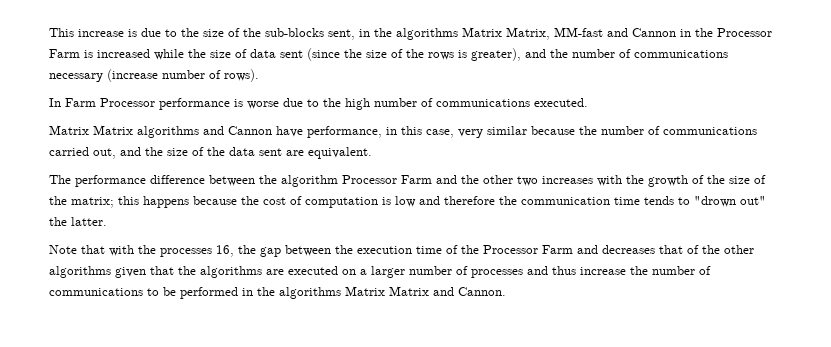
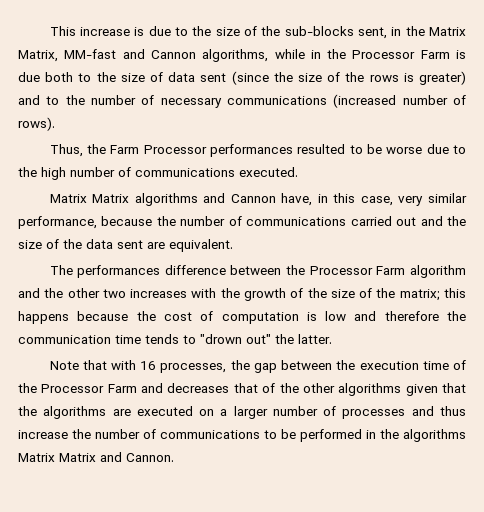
- This increase is due to the size of the sub-blocks sent, in the algorithms Matrix Matrix, MM-fast and Cannon in the Processor Farm is increased while the size of data sent (since the size of the rows is greater), and the number of communications necessary (increase number of rows).
- In Farm Processor performance is worse due to the high number of communications executed.
+ This increase is due to the size of the sub-blocks sent, in the Matrix Matrix, MM-fast and Cannon algorithms, while in the Processor Farm is due both to the size of data sent (since the size of the rows is greater) and to the number of necessary communications (increased number of rows).
+ Thus, the Farm Processor performances resulted to be worse due to the high number of communications executed.
- Matrix Matrix algorithms and Cannon have performance, in this case, very similar because the number of communications carried out, and the size of the data sent are equivalent.
+ Matrix Matrix algorithms and Cannon have, in this case, very similar performance, because the number of communications carried out and the size of the data sent are equivalent.
- The performance difference between the algorithm Processor Farm and the other two increases with the growth of the size of the matrix; this happens because the cost of computation is low and therefore the communication time tends to "drown out" the latter.
+ The performances difference between the Processor Farm algorithm and the other two increases with the growth of the size of the matrix; this happens because the cost of computation is low and therefore the communication time tends to "drown out" the latter.
- Note that with the processes 16, the gap between the execution time of the Processor Farm and decreases that of the other algorithms given that the algorithms are executed on a larger number of processes and thus increase the number of communications to be performed in the algorithms Matrix Matrix and Cannon.
+ Note that with 16 processes, the gap between the execution time of the Processor Farm and decreases that of the other algorithms given that the algorithms are executed on a larger number of processes and thus increase the number of communications to be performed in the algorithms Matrix Matrix and Cannon.

